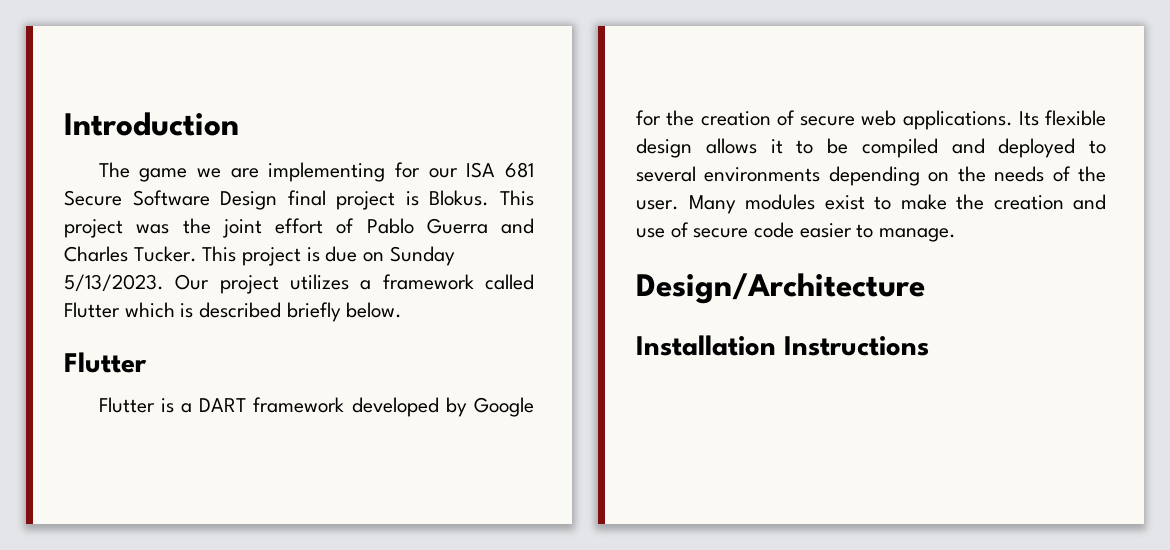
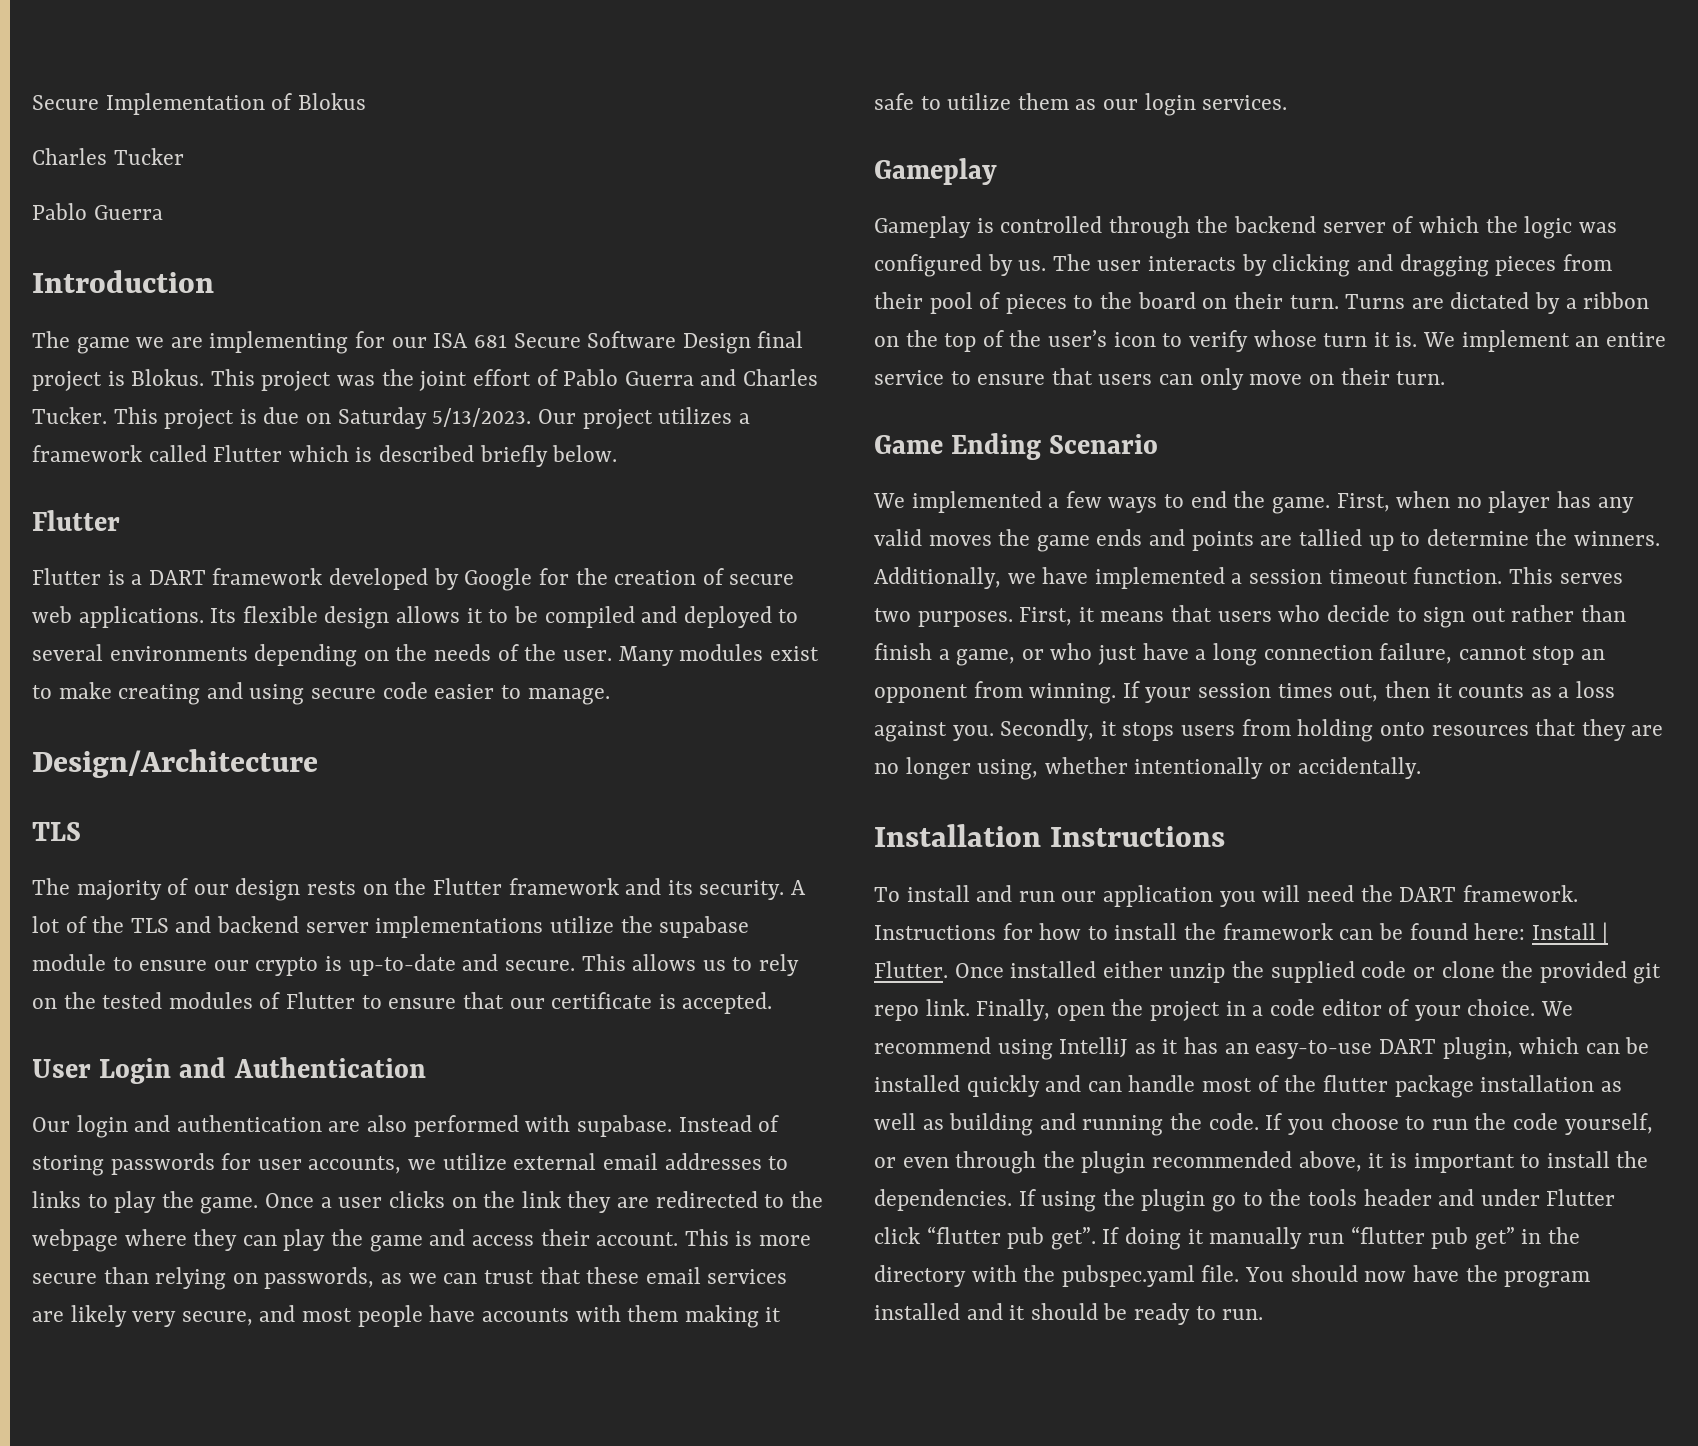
+ Secure Implementation of Blokus
+ Charles Tucker
+ Pablo Guerra
- This project is due on Sunday 5/13/2023.
+ This project is due on Saturday 5/13/2023.
- Many modules exist to make the creation and use of secure code easier to manage.
+ Many modules exist to make creating and using secure code easier to manage.
  Design/Architecture
+ TLS
+ The majority of our design rests on the Flutter framework and its security. A lot of the TLS and backend server implementations utilize the supabase module to ensure our crypto is up-to-date and secure. This allows us to rely on the tested modules of Flutter to ensure that our certificate is accepted.
+ User Login and Authentication
+ Our login and authentication are also performed with supabase. Instead of storing passwords for user accounts, we utilize external email addresses to links to play the game. Once a user clicks on the link they are redirected to the webpage where they can play the game and access their account. This is more secure than relying on passwords, as we can trust that these email services are likely very secure, and most people have accounts with them making it safe to utilize them as our login services.
+ Gameplay
+ Gameplay is controlled through the backend server of which the logic was configured by us. The user interacts by clicking and dragging pieces from their pool of pieces to the board on their turn. Turns are dictated by a ribbon on the top of the user’s icon to verify whose turn it is. We implement an entire service to ensure that users can only move on their turn.
+ Game Ending Scenario
+ We implemented a few ways to end the game. First, when no player has any valid moves the game ends and points are tallied up to determine the winners. Additionally, we have implemented a session timeout function. This serves two purposes. First, it means that users who decide to sign out rather than finish a game, or who just have a long connection failure, cannot stop an opponent from winning. If your session times out, then it counts as a loss against you. Secondly, it stops users from holding onto resources that they are no longer using, whether intentionally or accidentally.
  Installation Instructions
+ To install and run our application you will need the DART framework. Instructions for how to install the framework can be found here: Install | Flutter. Once installed either unzip the supplied code or clone the provided git repo link. Finally, open the project in a code editor of your choice. We recommend using IntelliJ as it has an easy-to-use DART plugin, which can be installed quickly and can handle most of the flutter package installation as well as building and running the code. If you choose to run the code yourself, or even through the plugin recommended above, it is important to install the dependencies. If using the plugin go to the tools header and under Flutter click “flutter pub get”. If doing it manually run “flutter pub get” in the directory with the pubspec.yaml file. You should now have the program installed and it should be ready to run.

